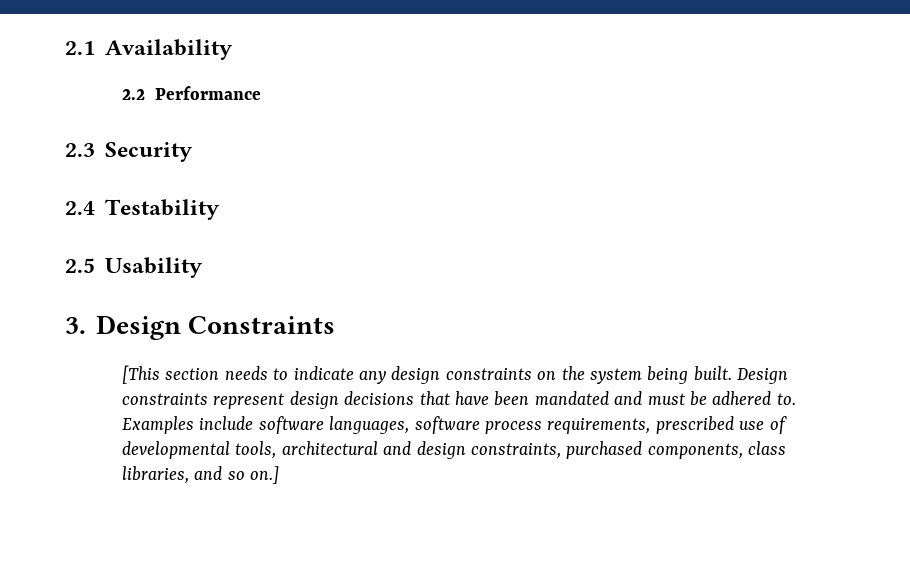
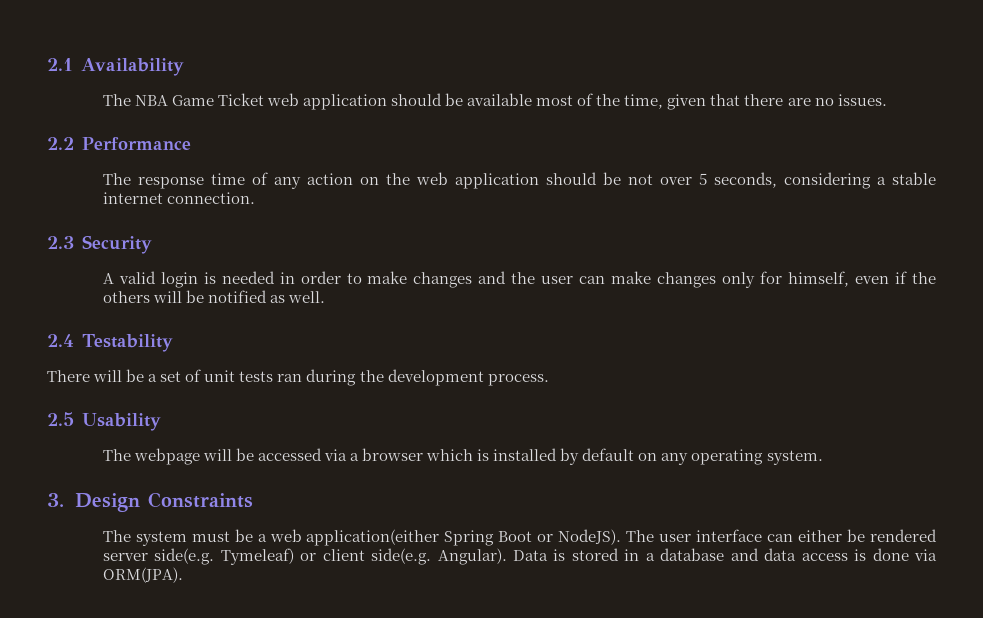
+ The NBA Game Ticket web application should be available most of the time, given that there are no issues.
  2.2 Performance
+ The response time of any action on the web application should be not over 5 seconds, considering a stable internet connection.
  2.3 Security
+ A valid login is needed in order to make changes and the user can make changes only for himself, even if the others will be notified as well.
  2.4 Testability
+ There will be a set of unit tests ran during the development process.
  2.5 Usability
+ The webpage will be accessed via a browser which is installed by default on any operating system.
  3. Design Constraints
- [This section needs to indicate any design constraints on the system being built. Design constraints represent design decisions that have been mandated and must be adhered to. Examples include software languages, software process requirements, prescribed use of developmental tools, architectural and design constraints, purchased components, class libraries, and so on.]
+ The system must be a web application(either Spring Boot or NodeJS). The user interface can either be rendered server side(e.g. Tymeleaf) or client side(e.g. Angular). Data is stored in a database and data access is done via ORM(JPA).

